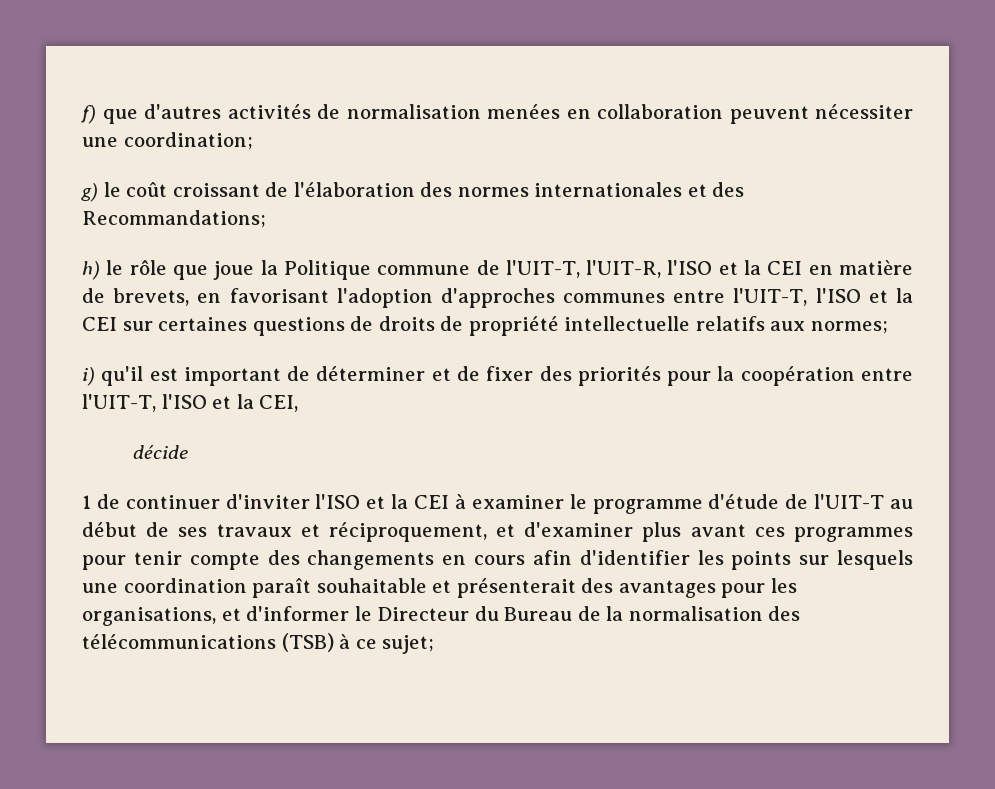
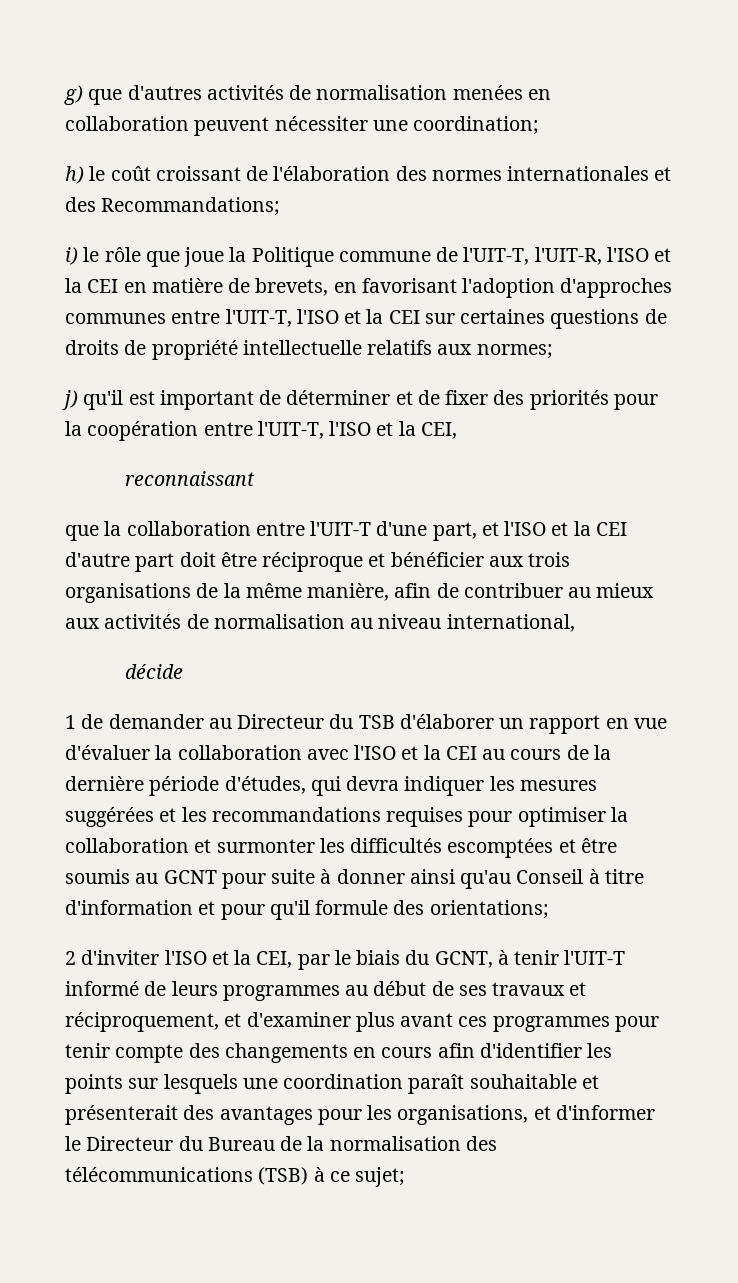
- f) que d'autres activités de normalisation menées en collaboration peuvent nécessiter une coordination;
+ g) que d'autres activités de normalisation menées en collaboration peuvent nécessiter une coordination;
- g) le coût croissant de l'élaboration des normes internationales et des Recommandations;
+ h) le coût croissant de l'élaboration des normes internationales et des Recommandations;
- h) le rôle que joue la Politique commune de l'UIT-T, l'UIT-R, l'ISO et la CEI en matière de brevets, en favorisant l'adoption d'approches communes entre l'UIT-T, l'ISO et la CEI sur certaines questions de droits de propriété intellectuelle relatifs aux normes;
+ i) le rôle que joue la Politique commune de l'UIT-T, l'UIT-R, l'ISO et la CEI en matière de brevets, en favorisant l'adoption d'approches communes entre l'UIT-T, l'ISO et la CEI sur certaines questions de droits de propriété intellectuelle relatifs aux normes;
- i) qu'il est important de déterminer et de fixer des priorités pour la coopération entre l'UIT-T, l'ISO et la CEI,
+ j) qu'il est important de déterminer et de fixer des priorités pour la coopération entre l'UIT-T, l'ISO et la CEI,
+ reconnaissant
+ que la collaboration entre l'UIT-T d'une part, et l'ISO et la CEI d'autre part doit être réciproque et bénéficier aux trois organisations de la même manière, afin de contribuer au mieux aux activités de normalisation au niveau international,
  décide
- 1 de continuer d'inviter l'ISO et la CEI à examiner le programme d'étude de l'UIT-T au début de ses travaux et réciproquement, et d'examiner plus avant ces programmes pour tenir compte des changements en cours afin d'identifier les points sur lesquels une coordination paraît souhaitable et présenterait des avantages pour les organisations, et d'informer le Directeur du Bureau de la normalisation des télécommunications (TSB) à ce sujet;
+ 1 de demander au Directeur du TSB d'élaborer un rapport en vue d'évaluer la collaboration avec l'ISO et la CEI au cours de la dernière période d'études, qui devra indiquer les mesures suggérées et les recommandations requises pour optimiser la collaboration et surmonter les difficultés escomptées et être soumis au GCNT pour suite à donner ainsi qu'au Conseil à titre d'information et pour qu'il formule des orientations;
+ 2 d'inviter l'ISO et la CEI, par le biais du GCNT, à tenir l'UIT-T informé de leurs programmes au début de ses travaux et réciproquement, et d'examiner plus avant ces programmes pour tenir compte des changements en cours afin d'identifier les points sur lesquels une coordination paraît souhaitable et présenterait des avantages pour les organisations, et d'informer le Directeur du Bureau de la normalisation des télécommunications (TSB) à ce sujet;

